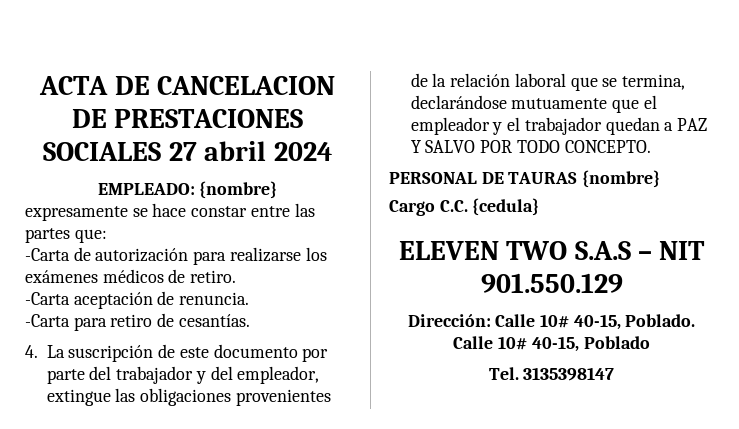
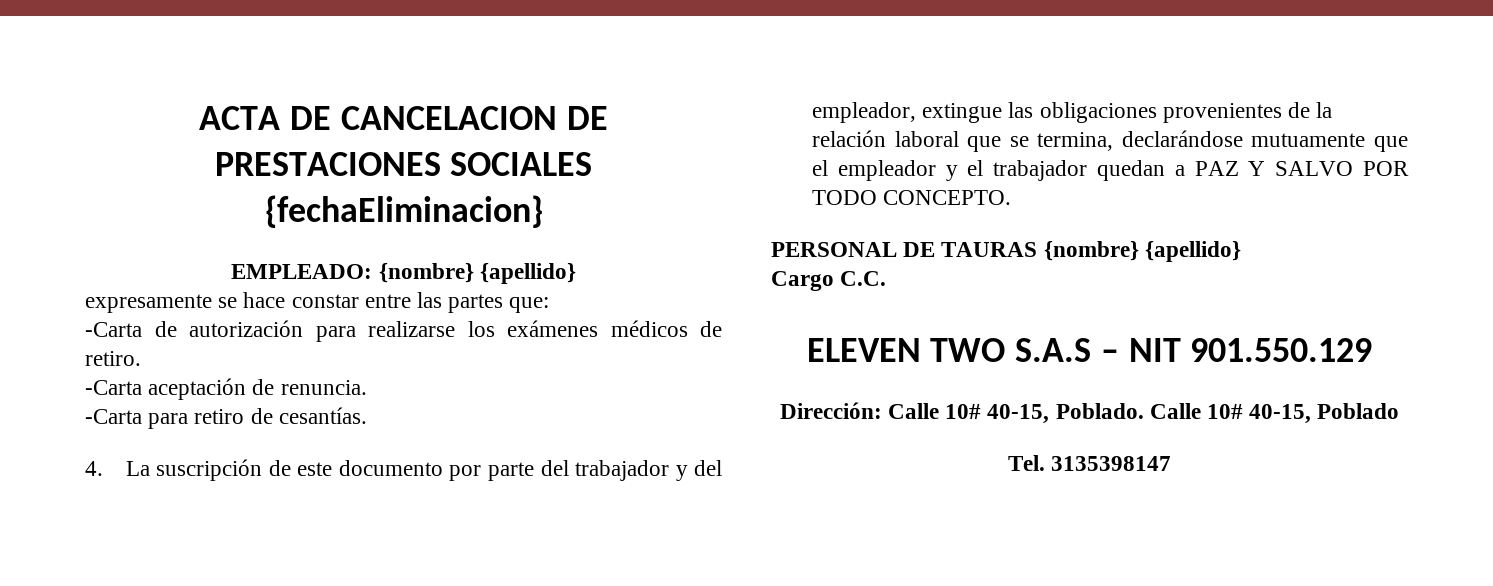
- ACTA DE CANCELACION DE PRESTACIONES SOCIALES 27 abril 2024
+ ACTA DE CANCELACION DE PRESTACIONES SOCIALES {fechaEliminacion}
- EMPLEADO: {nombre}
+ EMPLEADO: {nombre} {apellido}
- PERSONAL DE TAURAS {nombre}
+ PERSONAL DE TAURAS {nombre} {apellido}
- Cargo C.C. {cedula}
+ Cargo C.C.

